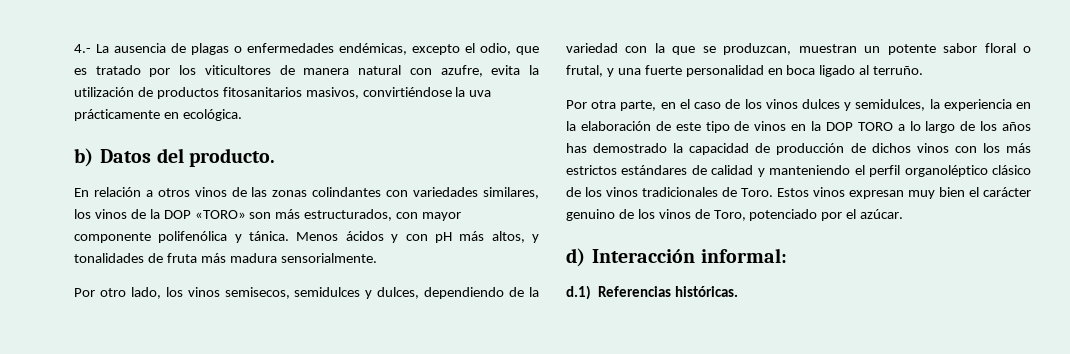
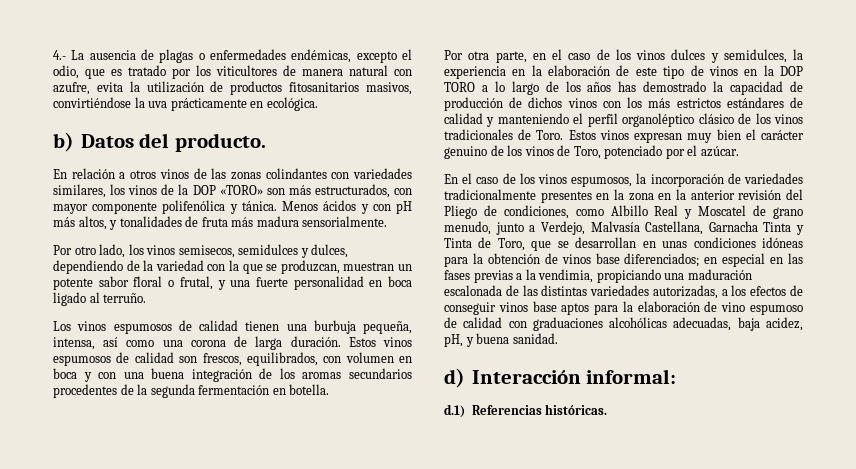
+ Los vinos espumosos de calidad tienen una burbuja pequeña, intensa, así como una corona de larga duración. Estos vinos espumosos de calidad son frescos, equilibrados, con volumen en boca y con una buena integración de los aromas secundarios procedentes de la segunda fermentación en botella.
+ En el caso de los vinos espumosos, la incorporación de variedades tradicionalmente presentes en la zona en la anterior revisión del Pliego de condiciones, como Albillo Real y Moscatel de grano menudo, junto a Verdejo, Malvasía Castellana, Garnacha Tinta y Tinta de Toro, que se desarrollan en unas condiciones idóneas para la obtención de vinos base diferenciados; en especial en las fases previas a la vendimia, propiciando una maduración escalonada de las distintas variedades autorizadas, a los efectos de conseguir vinos base aptos para la elaboración de vino espumoso de calidad con graduaciones alcohólicas adecuadas, baja acidez, pH, y buena sanidad.

